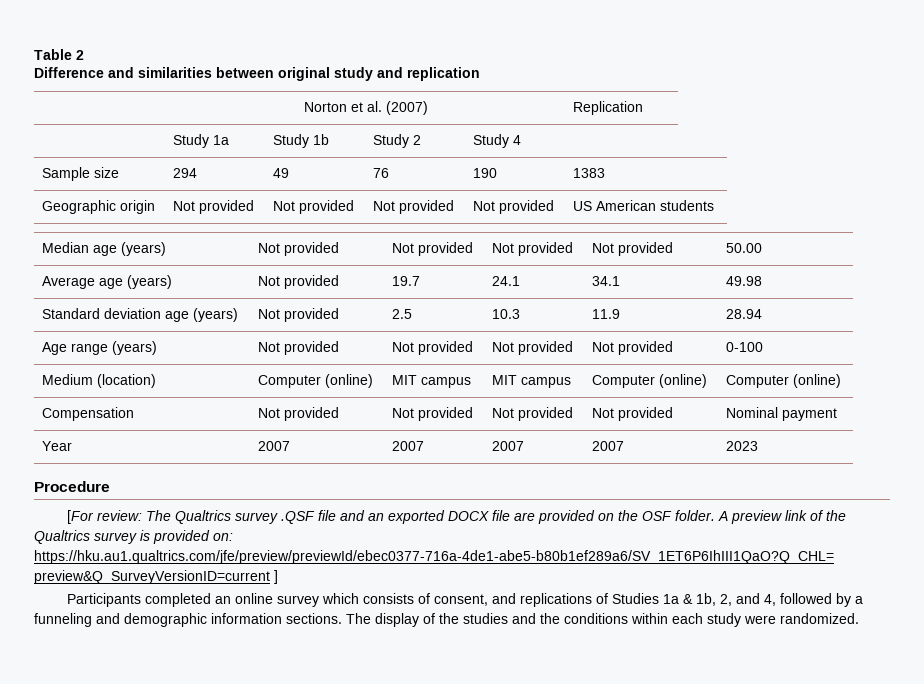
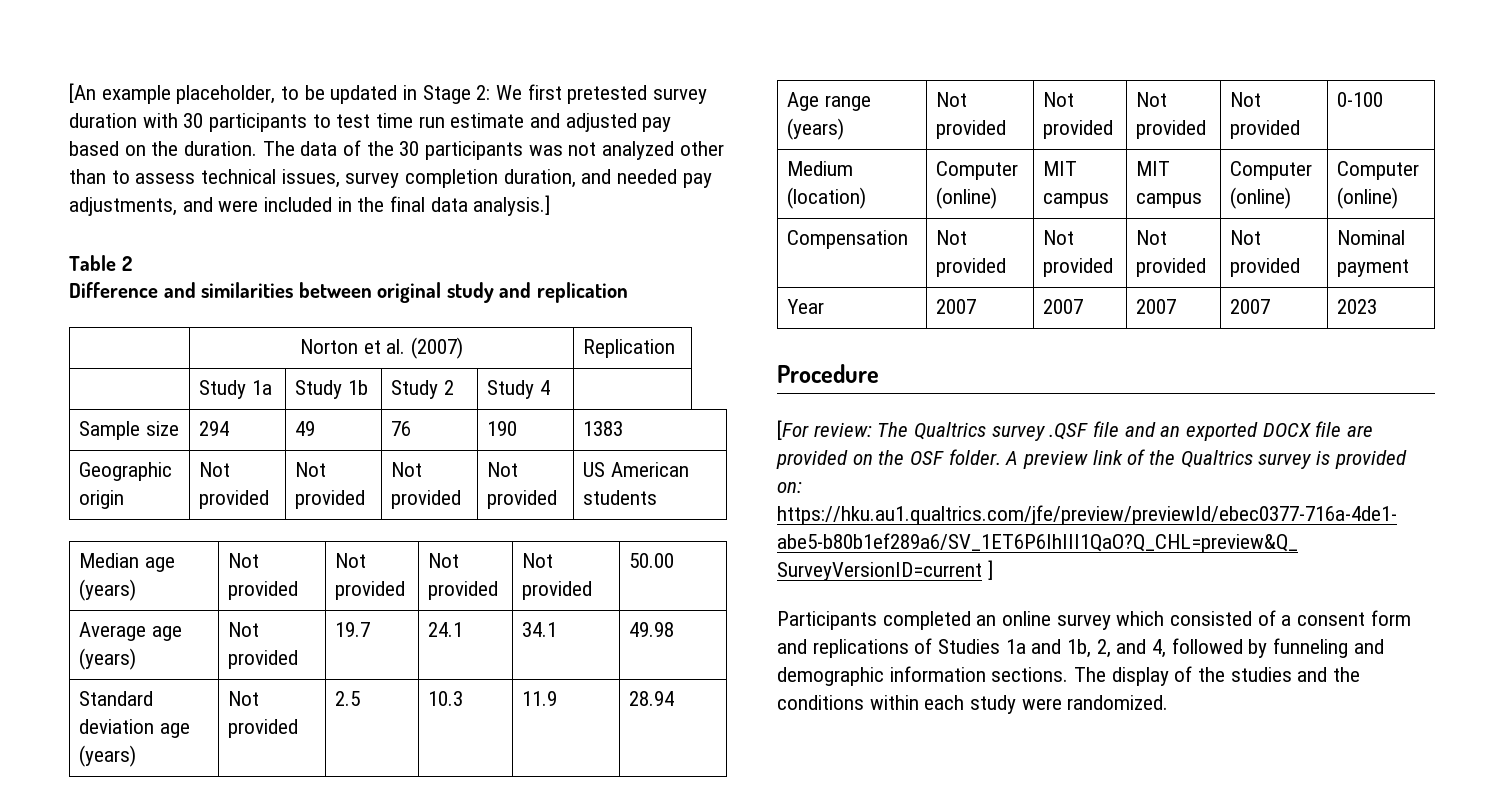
+ [An example placeholder, to be updated in Stage 2: We first pretested survey duration with 30 participants to test time run estimate and adjusted pay based on the duration. The data of the 30 participants was not analyzed other than to assess technical issues, survey completion duration, and needed pay adjustments, and were included in the final data analysis.]
- Participants completed an online survey which consists of consent, and replications of Studies 1a & 1b, 2, and 4, followed by a funneling and demographic information sections.
+ Participants completed an online survey which consisted of a consent form and replications of Studies 1a and 1b, 2, and 4, followed by funneling and demographic information sections.

